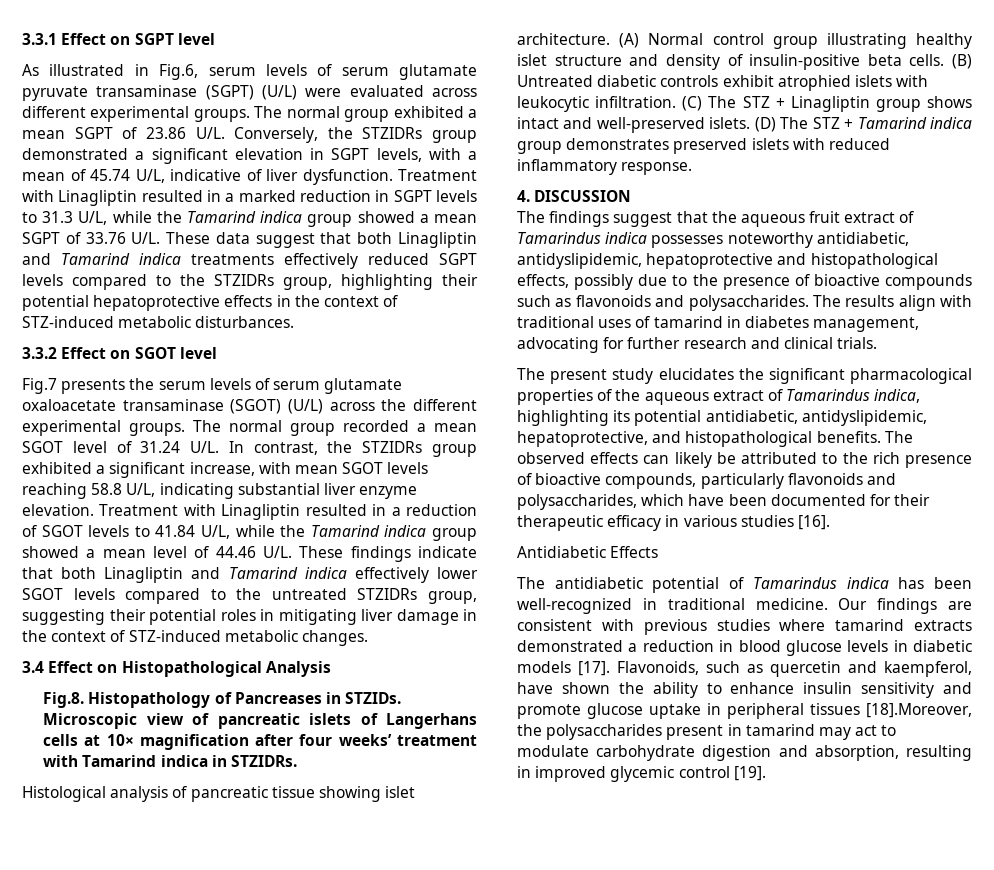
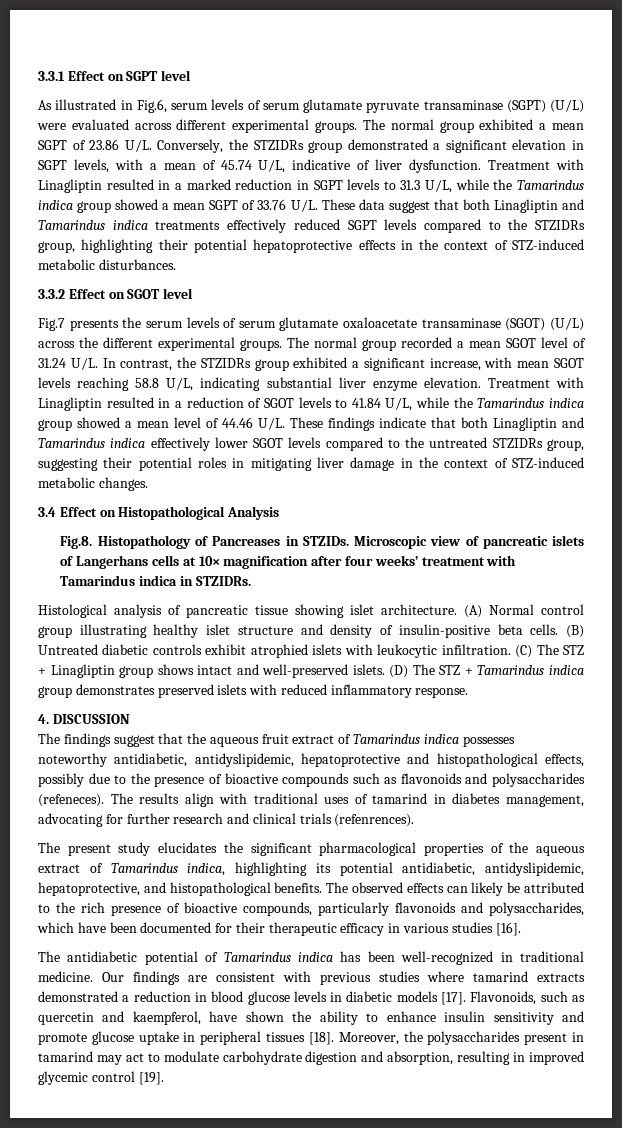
- Treatment with Linagliptin resulted in a marked reduction in SGPT levels to 31.3 U/L, while the Tamarind indica group showed a mean SGPT of 33.76 U/L. These data suggest that both Linagliptin and Tamarind indica treatments effectively reduced SGPT levels compared to the STZIDRs group, highlighting their potential hepatoprotective effects in the context of STZ-induced metabolic disturbances.
+ Treatment with Linagliptin resulted in a marked reduction in SGPT levels to 31.3 U/L, while the Tamarindus indica group showed a mean SGPT of 33.76 U/L. These data suggest that both Linagliptin and Tamarindus indica treatments effectively reduced SGPT levels compared to the STZIDRs group, highlighting their potential hepatoprotective effects in the context of STZ-induced metabolic disturbances.
- Treatment with Linagliptin resulted in a reduction of SGOT levels to 41.84 U/L, while the Tamarind indica group showed a mean level of 44.46 U/L. These findings indicate that both Linagliptin and Tamarind indica effectively lower SGOT levels compared to the untreated STZIDRs group, suggesting their potential roles in mitigating liver damage in the context of STZ-induced metabolic changes.
+ Treatment with Linagliptin resulted in a reduction of SGOT levels to 41.84 U/L, while the Tamarindus indica group showed a mean level of 44.46 U/L. These findings indicate that both Linagliptin and Tamarindus indica effectively lower SGOT levels compared to the untreated STZIDRs group, suggesting their potential roles in mitigating liver damage in the context of STZ-induced metabolic changes.
- Microscopic view of pancreatic islets of Langerhans cells at 10× magnification after four weeks’ treatment with Tamarind indica in STZIDRs.
+ Microscopic view of pancreatic islets of Langerhans cells at 10× magnification after four weeks’ treatment with Tamarindus indica in STZIDRs.
- (D) The STZ + Tamarind indica group demonstrates preserved islets with reduced inflammatory response.
+ (D) The STZ + Tamarindus indica group demonstrates preserved islets with reduced inflammatory response.
- The findings suggest that the aqueous fruit extract of Tamarindus indica possesses noteworthy antidiabetic, antidyslipidemic, hepatoprotective and histopathological effects, possibly due to the presence of bioactive compounds such as flavonoids and polysaccharides.
+ The findings suggest that the aqueous fruit extract of Tamarindus indica possesses noteworthy antidiabetic, antidyslipidemic, hepatoprotective and histopathological effects, possibly due to the presence of bioactive compounds such as flavonoids and polysaccharides (refeneces).
- The results align with traditional uses of tamarind in diabetes management, advocating for further research and clinical trials.
+ The results align with traditional uses of tamarind in diabetes management, advocating for further research and clinical trials (refenrences).
- Antidiabetic Effects
- Flavonoids, such as quercetin and kaempferol, have shown the ability to enhance insulin sensitivity and promote glucose uptake in peripheral tissues [18].Moreover, the polysaccharides present in tamarind may act to modulate carbohydrate digestion and absorption, resulting in improved glycemic control [19].
+ Flavonoids, such as quercetin and kaempferol, have shown the ability to enhance insulin sensitivity and promote glucose uptake in peripheral tissues [18]. Moreover, the polysaccharides present in tamarind may act to modulate carbohydrate digestion and absorption, resulting in improved glycemic control [19].

